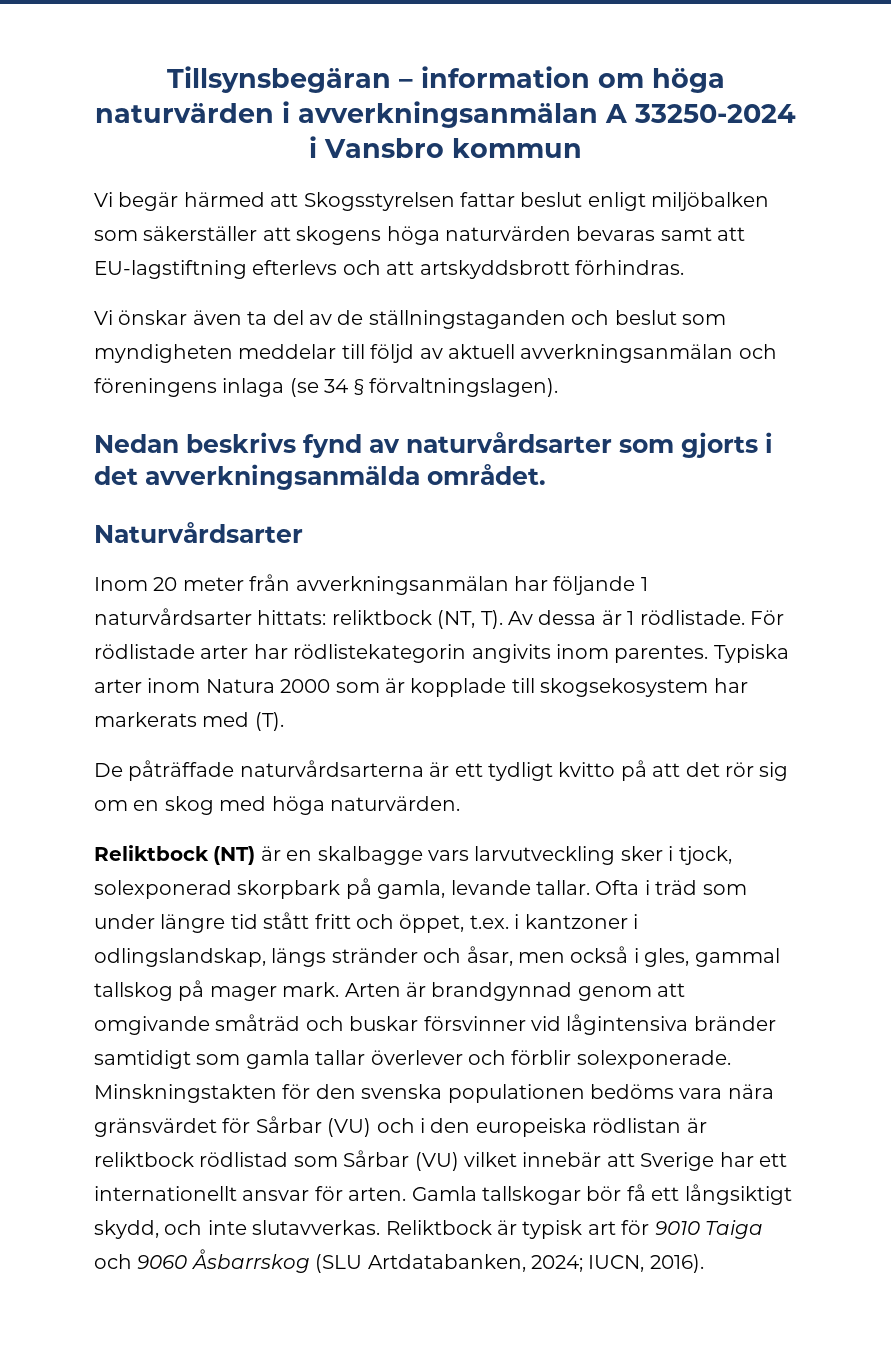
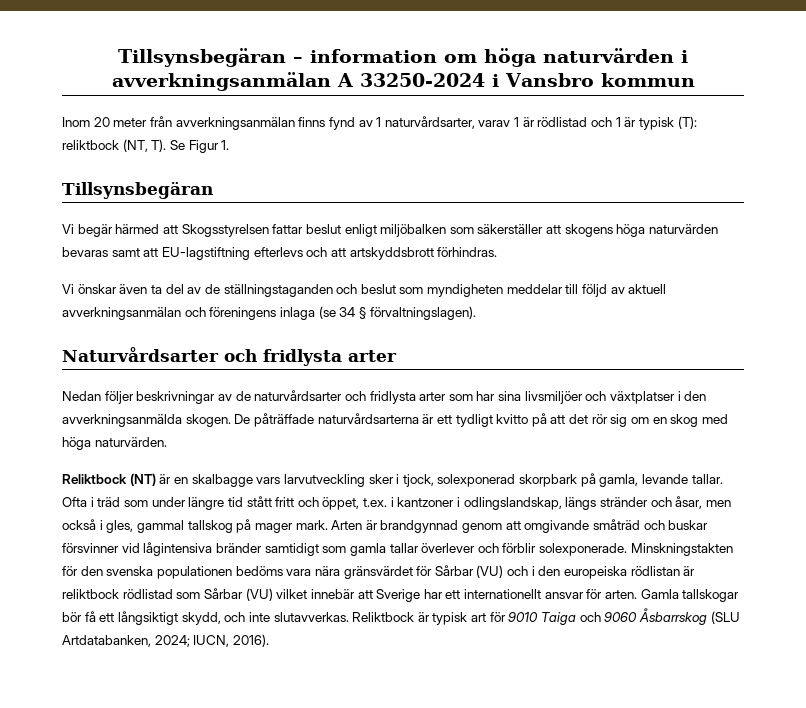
+ Inom 20 meter från avverkningsanmälan finns fynd av 1 naturvårdsarter, varav 1 är rödlistad och 1 är typisk (T): reliktbock (NT, T). Se Figur 1.
+ Tillsynsbegäran
- Nedan beskrivs fynd av naturvårdsarter som gjorts i det avverkningsanmälda området.
- Naturvårdsarter
- Inom 20 meter från avverkningsanmälan har följande 1 naturvårdsarter hittats: reliktbock (NT, T). Av dessa är 1 rödlistade. För rödlistade arter har rödlistekategorin angivits inom parentes. Typiska arter inom Natura 2000 som är kopplade till skogsekosystem har markerats med (T).
- De påträffade naturvårdsarterna är ett tydligt kvitto på att det rör sig om en skog med höga naturvärden.
+ Naturvårdsarter och fridlysta arter
+ Nedan följer beskrivningar av de naturvårdsarter och fridlysta arter som har sina livsmiljöer och växtplatser i den avverkningsanmälda skogen. De påträffade naturvårdsarterna är ett tydligt kvitto på att det rör sig om en skog med höga naturvärden.

